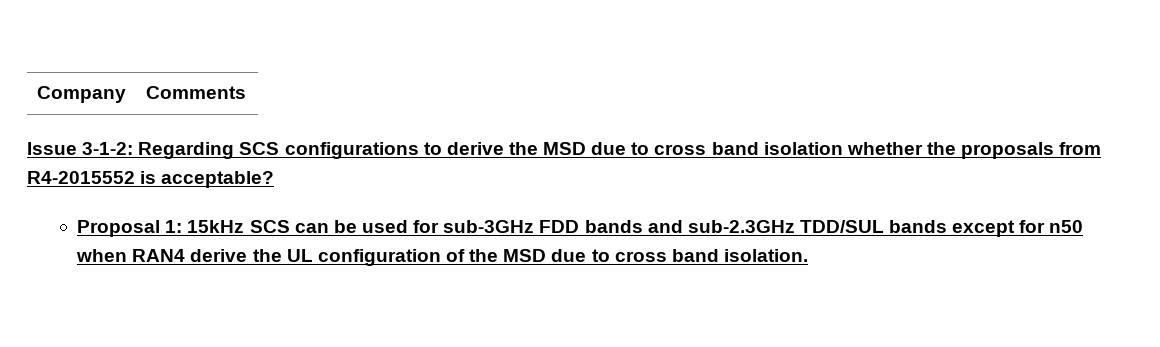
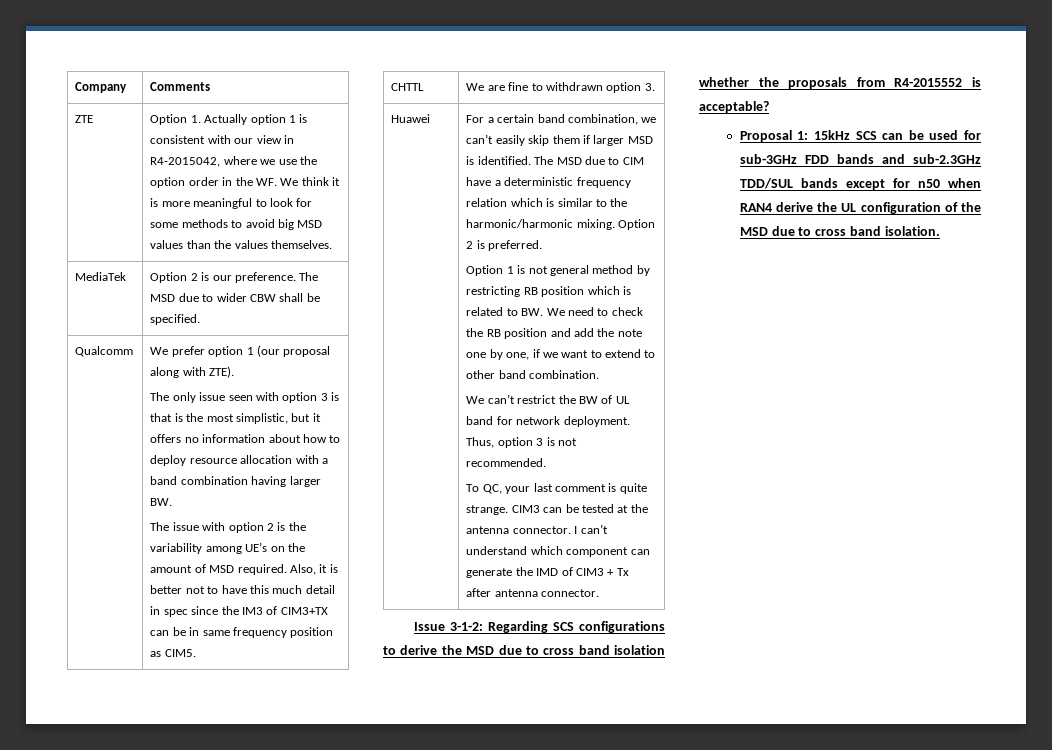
+ ZTE | Option 1. Actually option 1 is consistent with our view in R4-2015042, where we use the option order in the WF. We think it is more meaningful to look for some methods to avoid big MSD values than the values themselves.
+ MediaTek | Option 2 is our preference. The MSD due to wider CBW shall be specified.
+ Qualcomm | We prefer option 1 (our proposal along with ZTE).
+ The only issue seen with option 3 is that is the most simplistic, but it offers no information about how to deploy resource allocation with a band combination having larger BW.
+ The issue with option 2 is the variability among UE’s on the amount of MSD required. Also, it is better not to have this much detail in spec since the IM3 of CIM3+TX can be in same frequency position as CIM5.
+ CHTTL | We are fine to withdrawn option 3.
+ Huawei | For a certain band combination, we can’t easily skip them if larger MSD is identified. The MSD due to CIM have a deterministic frequency relation which is similar to the harmonic/harmonic mixing. Option 2 is preferred.
+ Option 1 is not general method by restricting RB position which is related to BW. We need to check the RB position and add the note one by one, if we want to extend to other band combination.
+ We can’t restrict the BW of UL band for network deployment. Thus, option 3 is not recommended.
+ To QC, your last comment is quite strange. CIM3 can be tested at the antenna connector. I can’t understand which component can generate the IMD of CIM3 + Tx after antenna connector.

